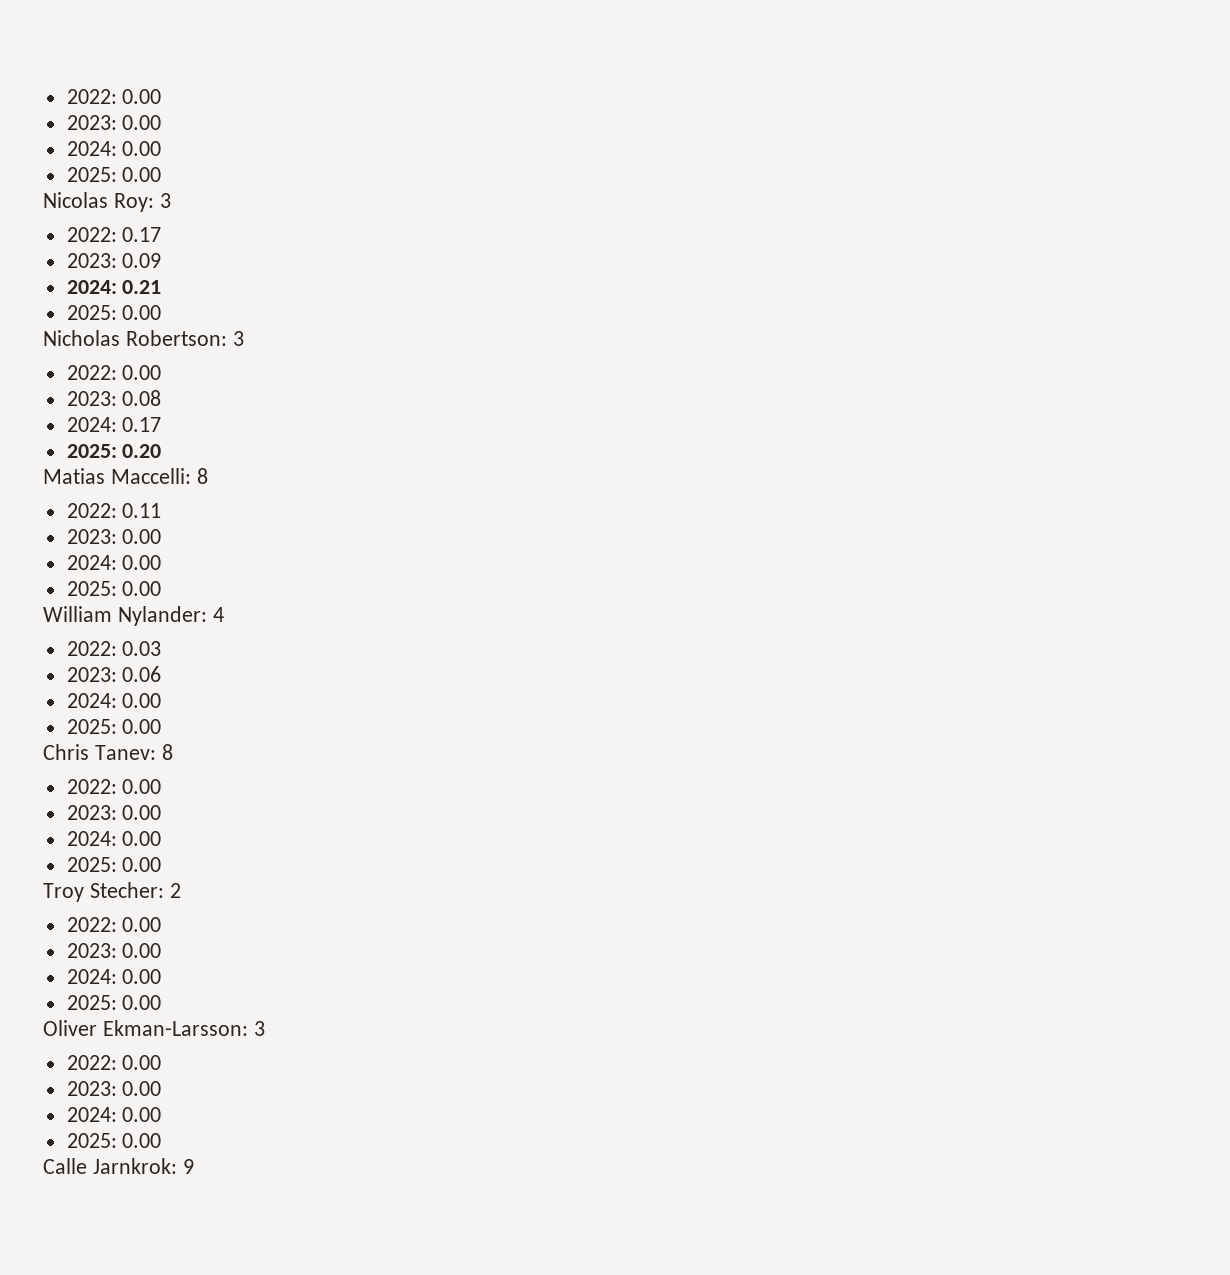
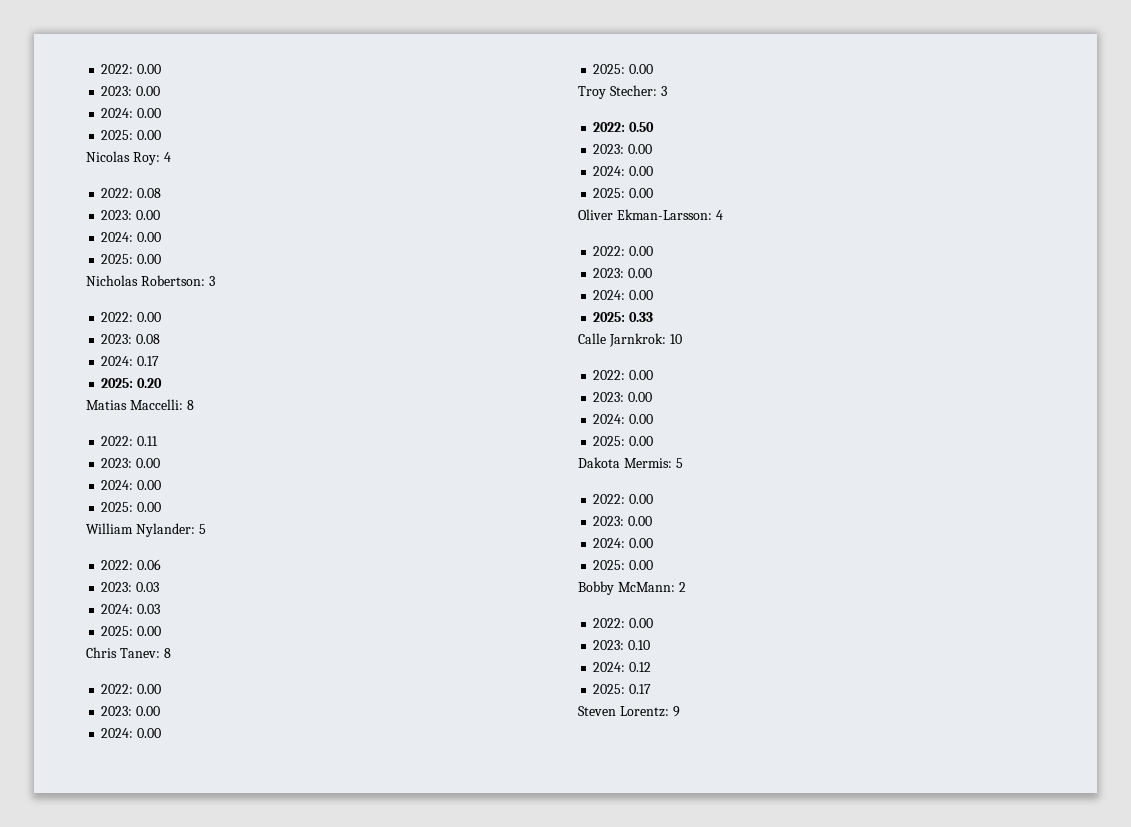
- Nicolas Roy: 3
- 2022: 0.17
- 2023: 0.09
- 2024: 0.21
+ Nicolas Roy: 4
+ 2022: 0.08
+ 2023: 0.00
+ 2024: 0.00
- William Nylander: 4
- 2022: 0.03
- 2023: 0.06
- 2024: 0.00
+ William Nylander: 5
+ 2022: 0.06
+ 2023: 0.03
+ 2024: 0.03
- Troy Stecher: 2
+ Troy Stecher: 3
+ 2022: 0.50
+ 2023: 0.00
+ 2024: 0.00
+ 2025: 0.00
+ Oliver Ekman-Larsson: 4
+ 2022: 0.00
+ 2023: 0.00
+ 2024: 0.00
+ 2025: 0.33
+ Calle Jarnkrok: 10
  2022: 0.00
  2023: 0.00
  2024: 0.00
  2025: 0.00
- Oliver Ekman-Larsson: 3
+ Dakota Mermis: 5
  2022: 0.00
  2023: 0.00
  2024: 0.00
  2025: 0.00
- Calle Jarnkrok: 9
+ Bobby McMann: 2
+ 2022: 0.00
+ 2023: 0.10
+ 2024: 0.12
+ 2025: 0.17
+ Steven Lorentz: 9

